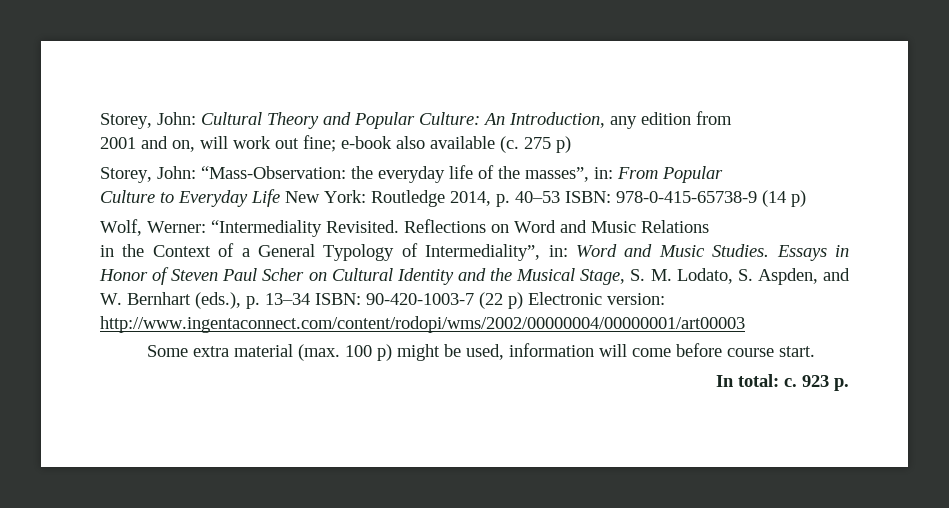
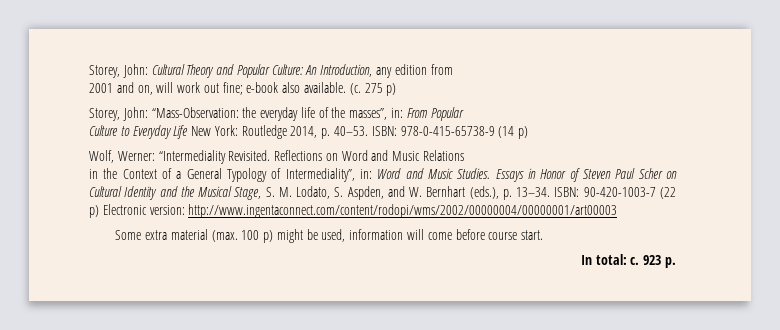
- 2001 and on, will work out fine; e-book also available (c.
+ 2001 and on, will work out fine; e-book also available. (c.
- Culture to Everyday Life New York: Routledge 2014, p. 40–53 ISBN: 978-0-415-65738-9 (14 p)
+ Culture to Everyday Life New York: Routledge 2014, p. 40–53. ISBN: 978-0-415-65738-9 (14 p)
- Essays in Honor of Steven Paul Scher on Cultural Identity and the Musical Stage, S. M. Lodato, S. Aspden, and W. Bernhart (eds.), p. 13–34 ISBN: 90-420-1003-7 (22 p) Electronic version: http://www.ingentaconnect.com/content/rodopi/wms/2002/00000004/00000001/art00003
+ Essays in Honor of Steven Paul Scher on Cultural Identity and the Musical Stage, S. M. Lodato, S. Aspden, and W. Bernhart (eds.), p. 13–34. ISBN: 90-420-1003-7 (22 p) Electronic version: http://www.ingentaconnect.com/content/rodopi/wms/2002/00000004/00000001/art00003

